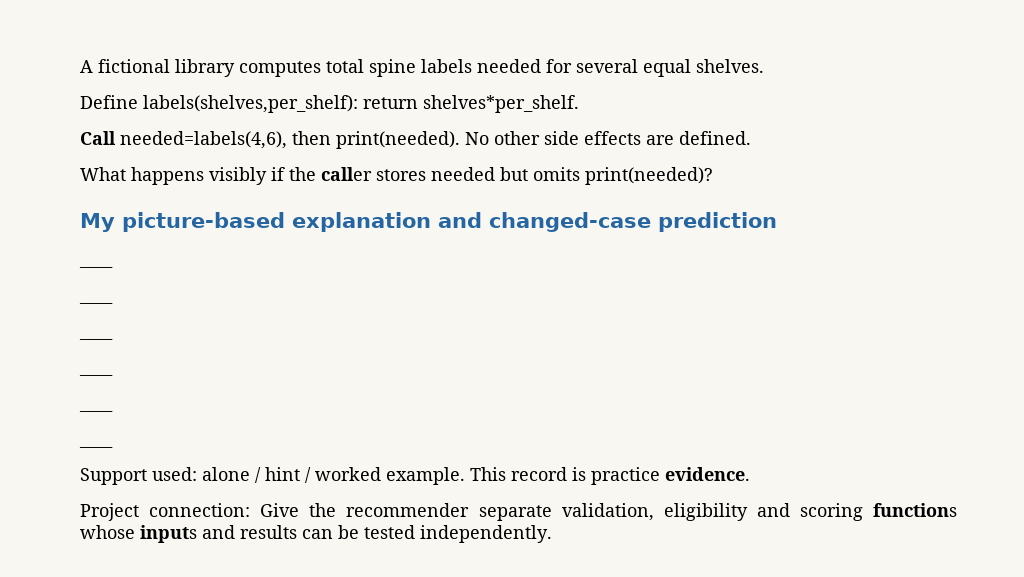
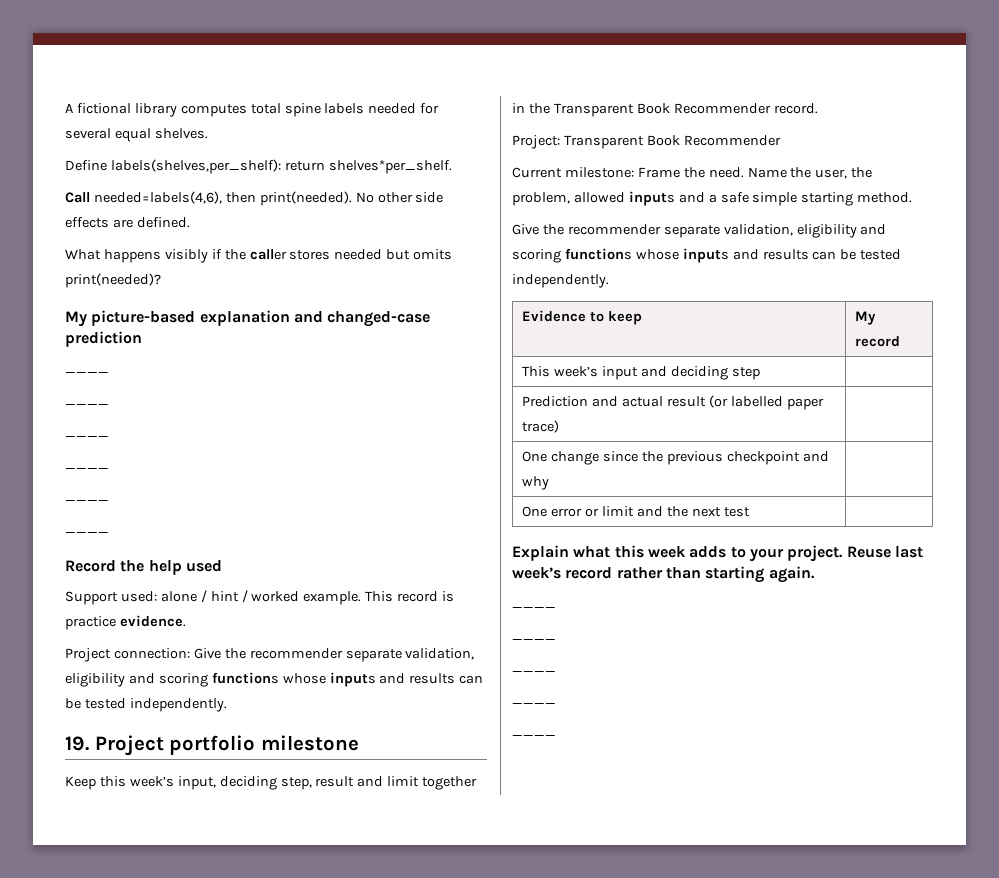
+ Record the help used
+ 19. Project portfolio milestone
+ Keep this week’s input, deciding step, result and limit together in the Transparent Book Recommender record.
+ Project: Transparent Book Recommender
+ Current milestone: Frame the need. Name the user, the problem, allowed inputs and a safe simple starting method.
+ Give the recommender separate validation, eligibility and scoring functions whose inputs and results can be tested independently.
+ Evidence to keep | My record
+ This week’s input and deciding step |
+ Prediction and actual result (or labelled paper trace) |
+ One change since the previous checkpoint and why |
+ One error or limit and the next test |
+ Explain what this week adds to your project. Reuse last week’s record rather than starting again.
+ ____
+ ____
+ ____
+ ____
+ ____

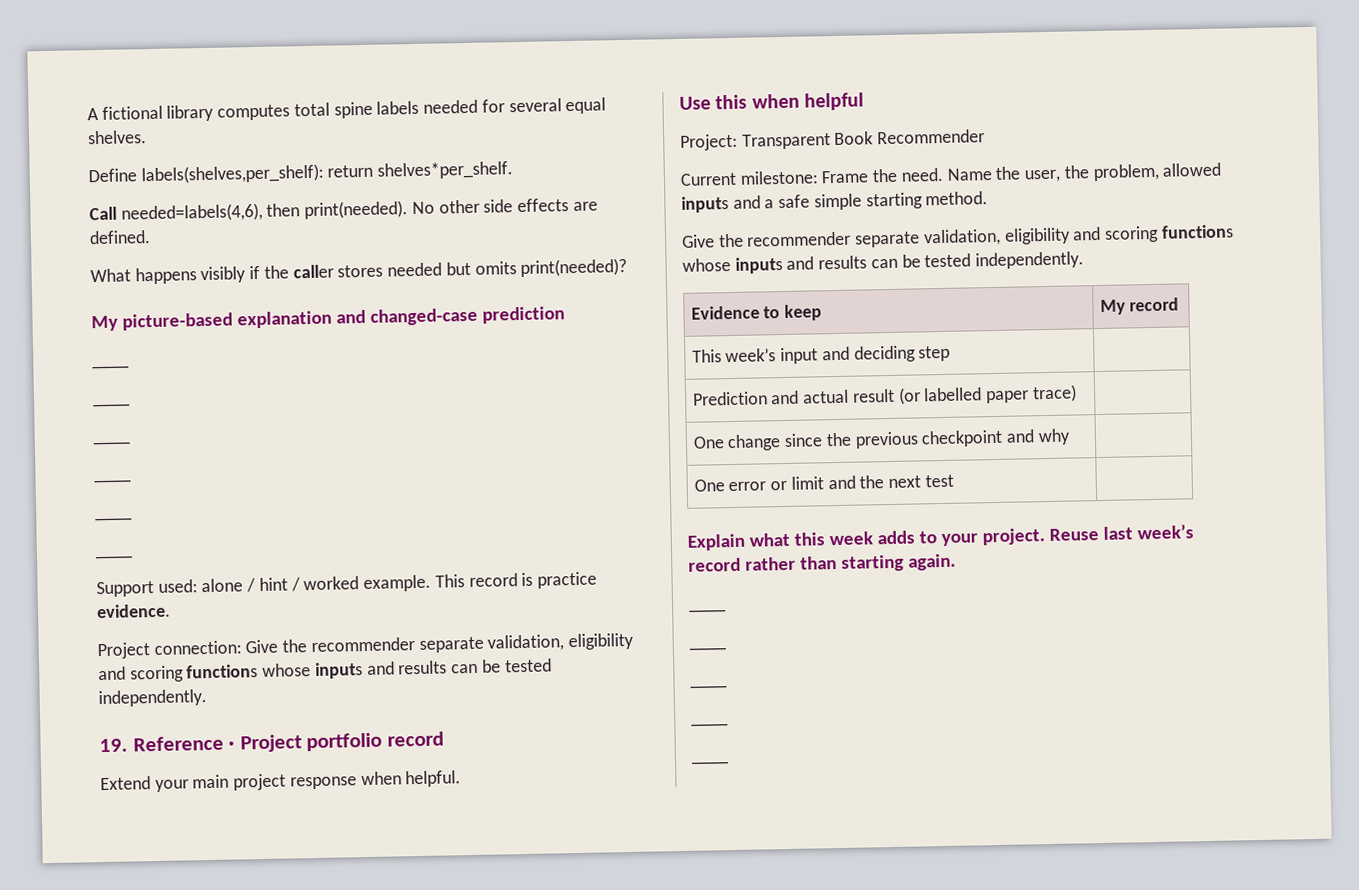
- Record the help used
- 19. Project portfolio milestone
- Keep this week’s input, deciding step, result and limit together in the Transparent Book Recommender record.
+ 19. Reference · Project portfolio record
+ Extend your main project response when helpful.
+ Use this when helpful

